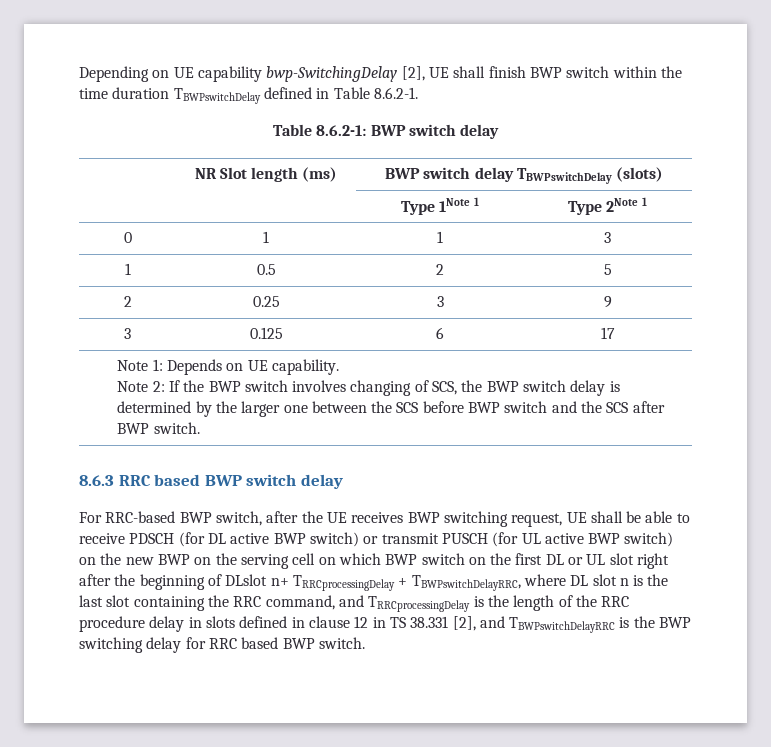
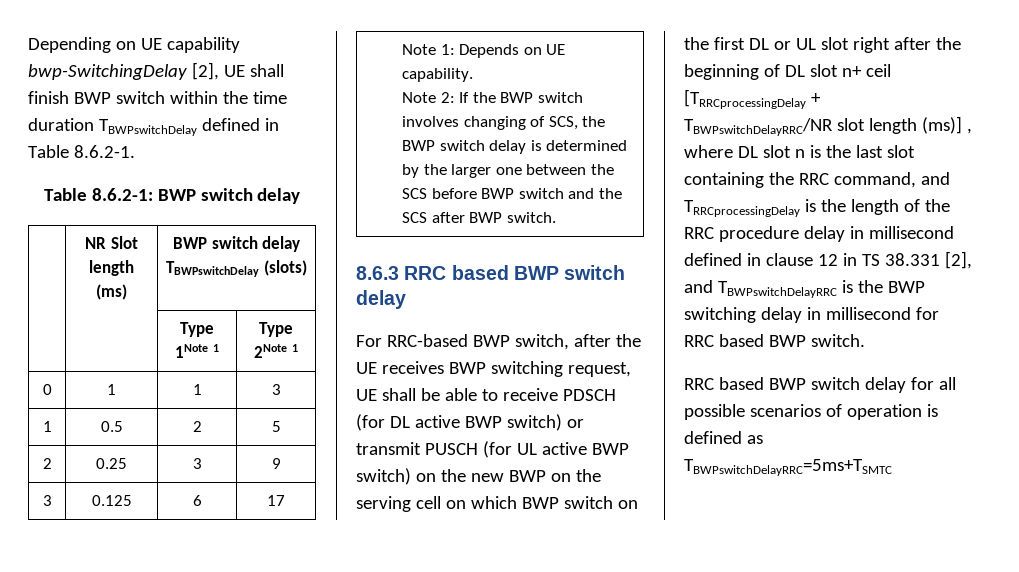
- For RRC-based BWP switch, after the UE receives BWP switching request, UE shall be able to receive PDSCH (for DL active BWP switch) or transmit PUSCH (for UL active BWP switch) on the new BWP on the serving cell on which BWP switch on the first DL or UL slot right after the beginning of DLslot n+ TRRCprocessingDelay + TBWPswitchDelayRRC, where DL slot n is the last slot containing the RRC command, and TRRCprocessingDelay is the length of the RRC procedure delay in slots defined in clause 12 in TS 38.331 [2], and TBWPswitchDelayRRC is the BWP switching delay for RRC based BWP switch.
+ For RRC-based BWP switch, after the UE receives BWP switching request, UE shall be able to receive PDSCH (for DL active BWP switch) or transmit PUSCH (for UL active BWP switch) on the new BWP on the serving cell on which BWP switch on the first DL or UL slot right after the beginning of DL slot n+ ceil [TRRCprocessingDelay + TBWPswitchDelayRRC/NR slot length (ms)] , where DL slot n is the last slot containing the RRC command, and TRRCprocessingDelay is the length of the RRC procedure delay in millisecond defined in clause 12 in TS 38.331 [2], and TBWPswitchDelayRRC is the BWP switching delay in millisecond for RRC based BWP switch.
+ RRC based BWP switch delay for all possible scenarios of operation is defined as TBWPswitchDelayRRC=5ms+TSMTC

